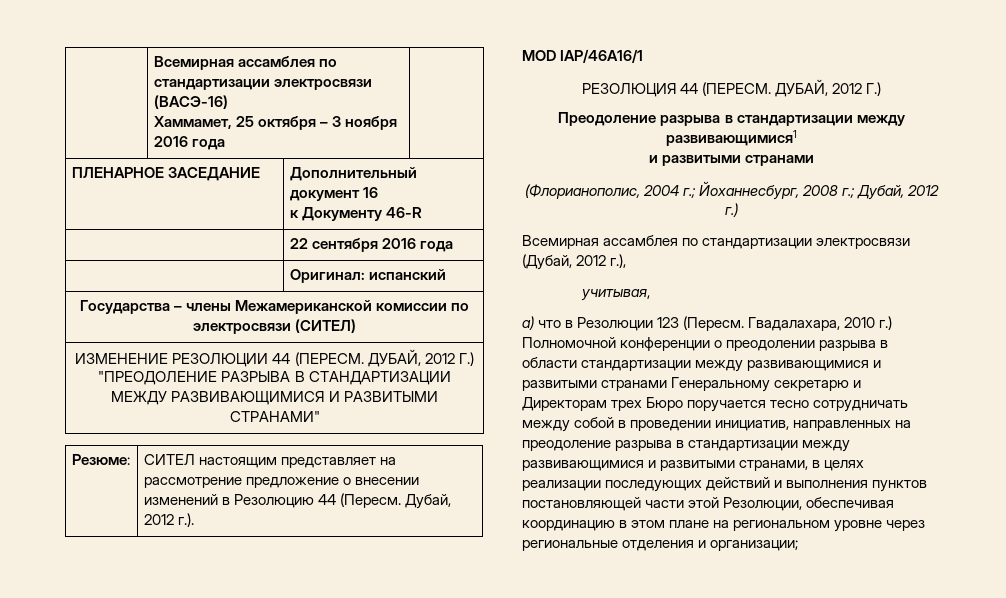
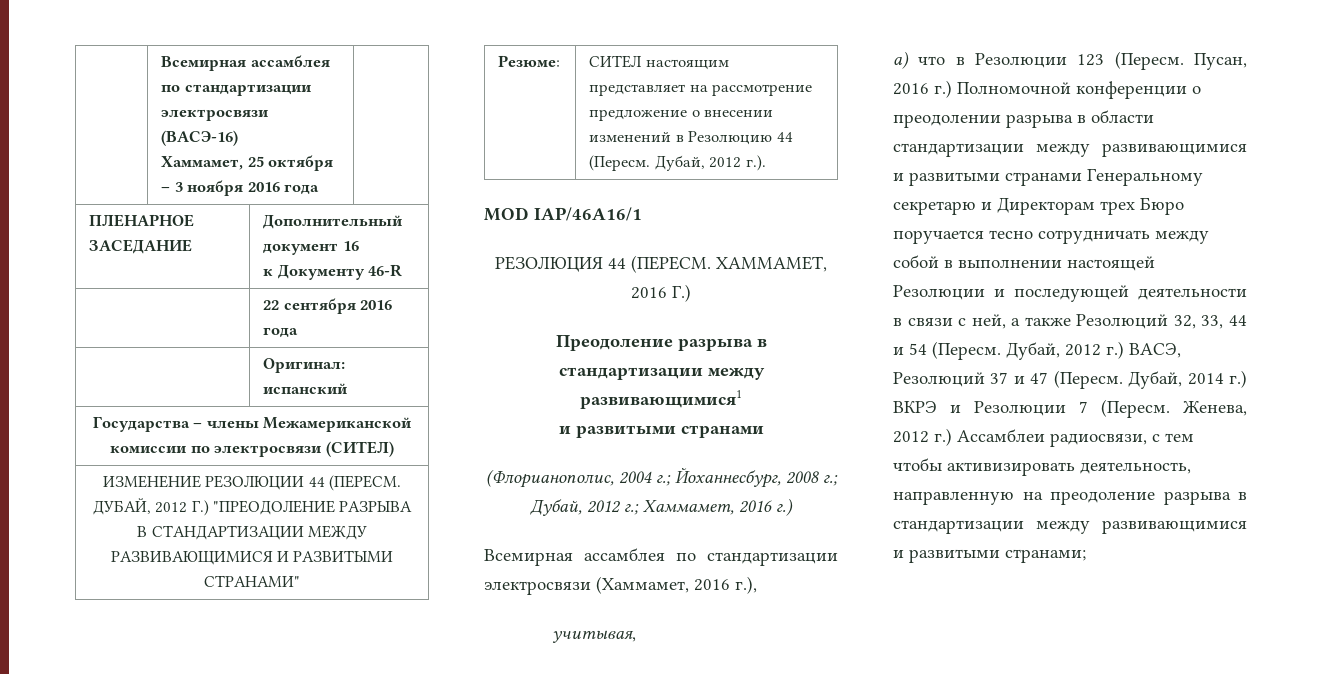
- РЕЗОЛЮЦИЯ 44 (ПЕРЕСМ. ДУБАЙ, 2012 Г.)
+ РЕЗОЛЮЦИЯ 44 (ПЕРЕСМ. ХАММАМЕТ, 2016 Г.)
- (Флорианополис, 2004 г.; Йоханнесбург, 2008 г.; Дубай, 2012 г.)
+ (Флорианополис, 2004 г.; Йоханнесбург, 2008 г.; Дубай, 2012 г.; Хаммамет, 2016 г.)
- Всемирная ассамблея по стандартизации электросвязи (Дубай, 2012 г.),
+ Всемирная ассамблея по стандартизации электросвязи (Хаммамет, 2016 г.),
- Гвадалахара, 2010 г.) Полномочной конференции о преодолении разрыва в области стандартизации между развивающимися и развитыми странами Генеральному секретарю и Директорам трех Бюро поручается тесно сотрудничать между собой в проведении инициатив, направленных на преодоление разрыва в стандартизации между развивающимися и развитыми странами, в целях реализации последующих действий и выполнения пунктов постановляющей части этой Резолюции, обеспечивая координацию в этом плане на региональном уровне через региональные отделения и организации;
+ Пусан, 2016 г.) Полномочной конференции о преодолении разрыва в области стандартизации между развивающимися и развитыми странами Генеральному секретарю и Директорам трех Бюро поручается тесно сотрудничать между собой в выполнении настоящей Резолюции и последующей деятельности в связи с ней, а также Резолюций 32, 33, 44 и 54 (Пересм. Дубай, 2012 г.) ВАСЭ, Резолюций 37 и 47 (Пересм. Дубай, 2014 г.) ВКРЭ и Резолюции 7 (Пересм. Женева, 2012 г.) Ассамблеи радиосвязи, с тем чтобы активизировать деятельность, направленную на преодоление разрыва в стандартизации между развивающимися и развитыми странами;

